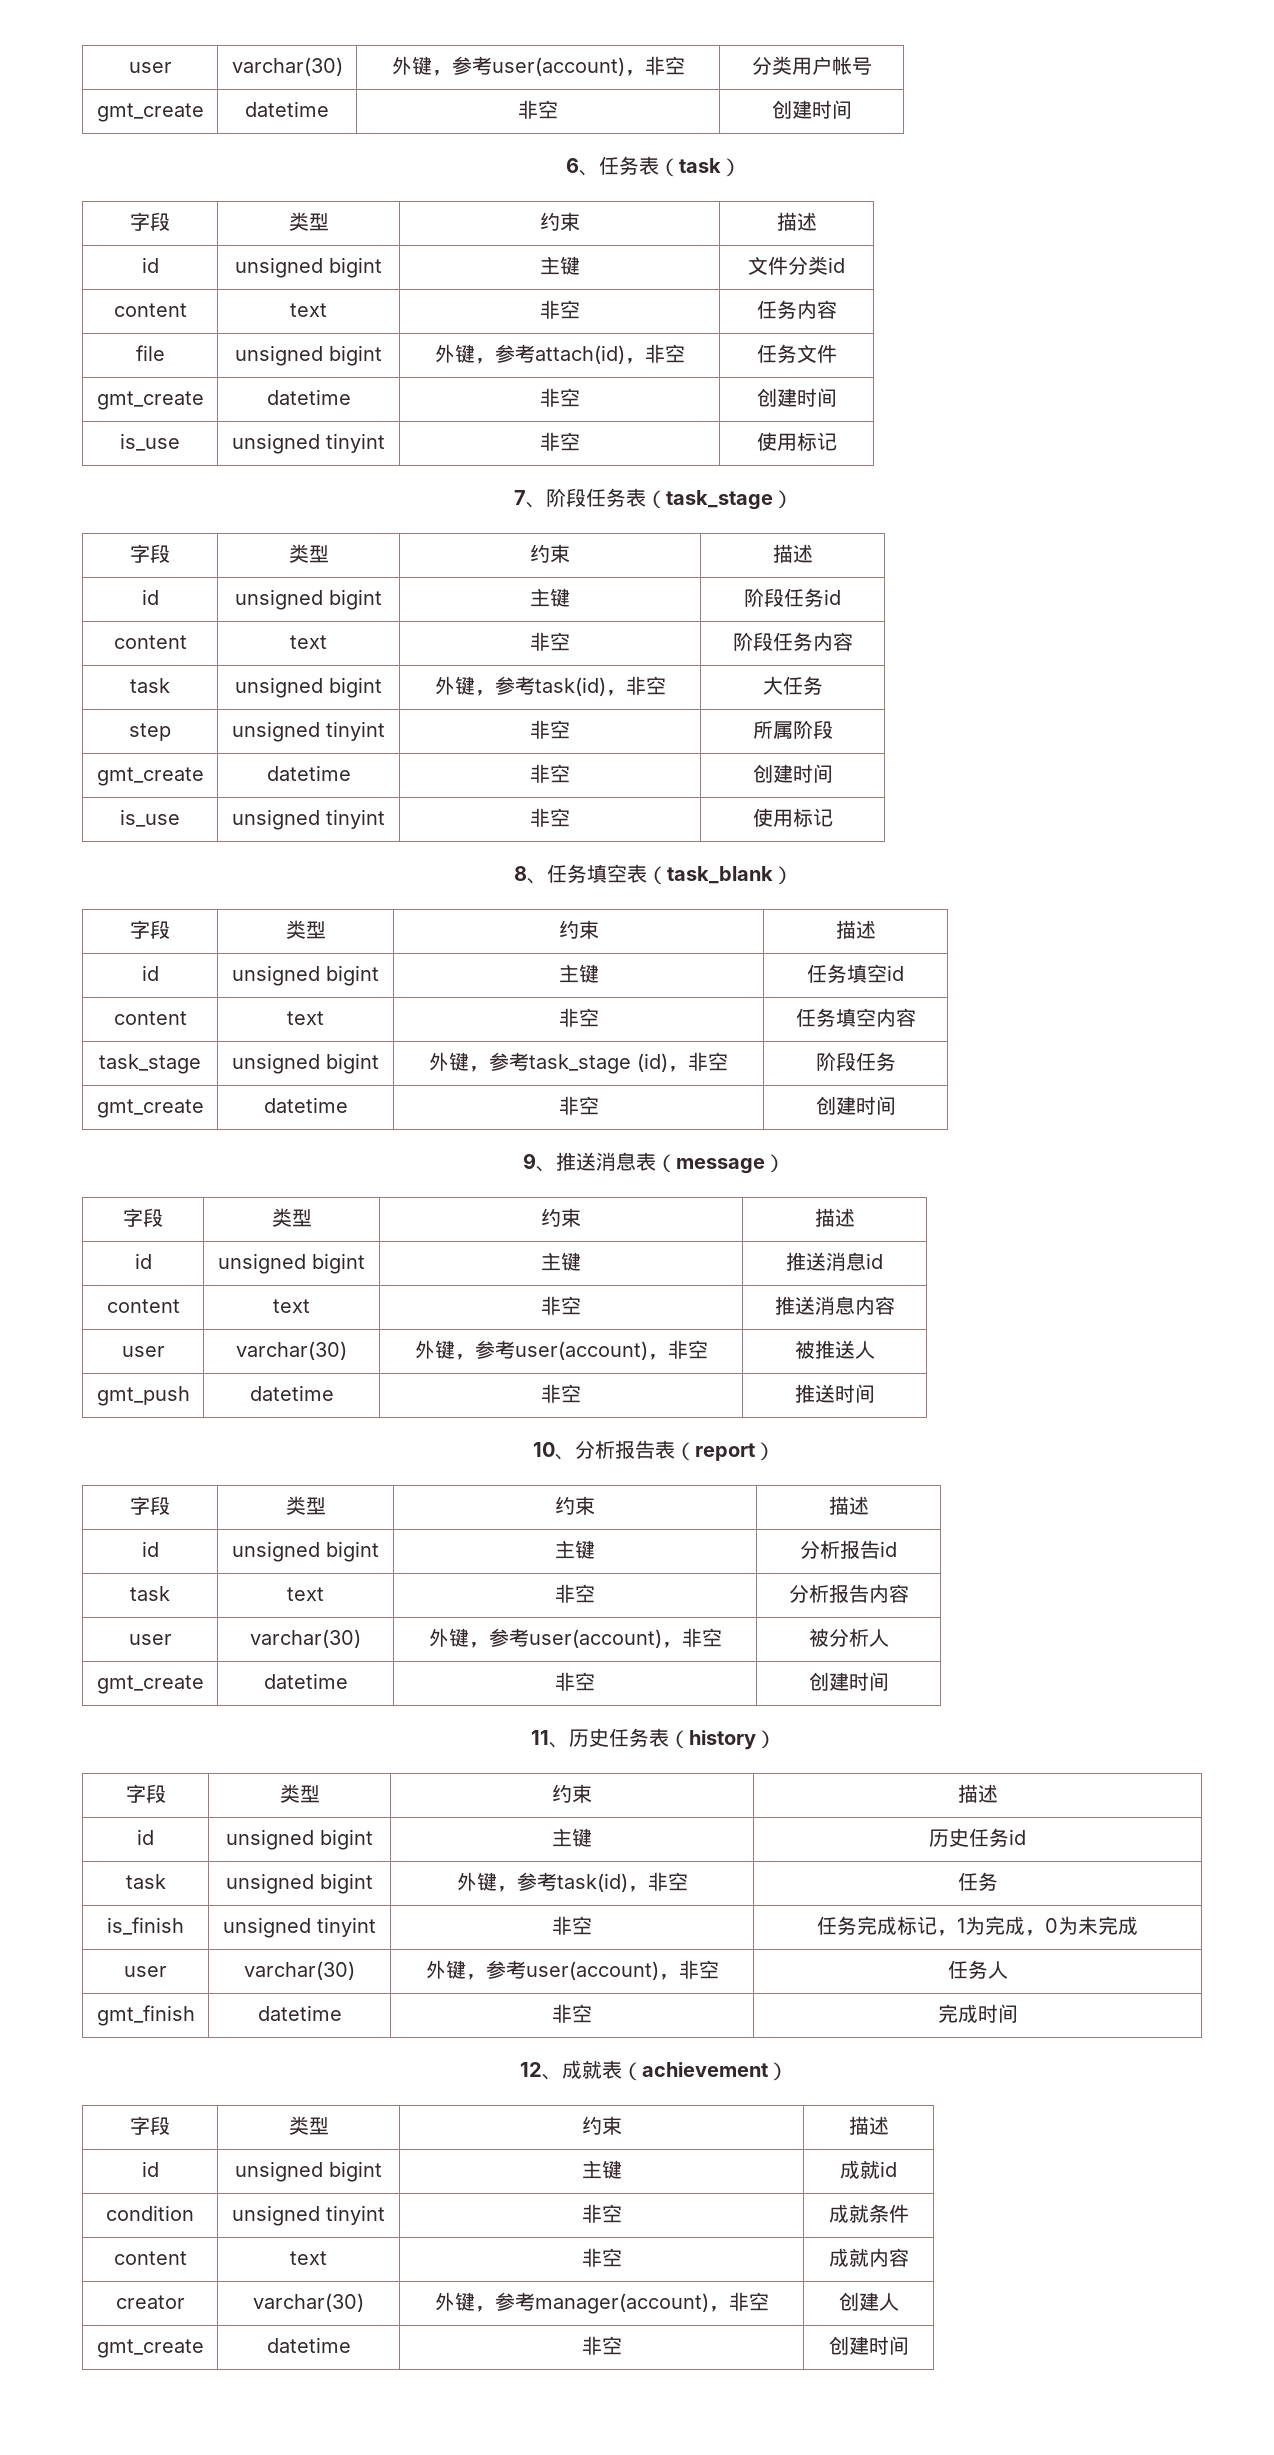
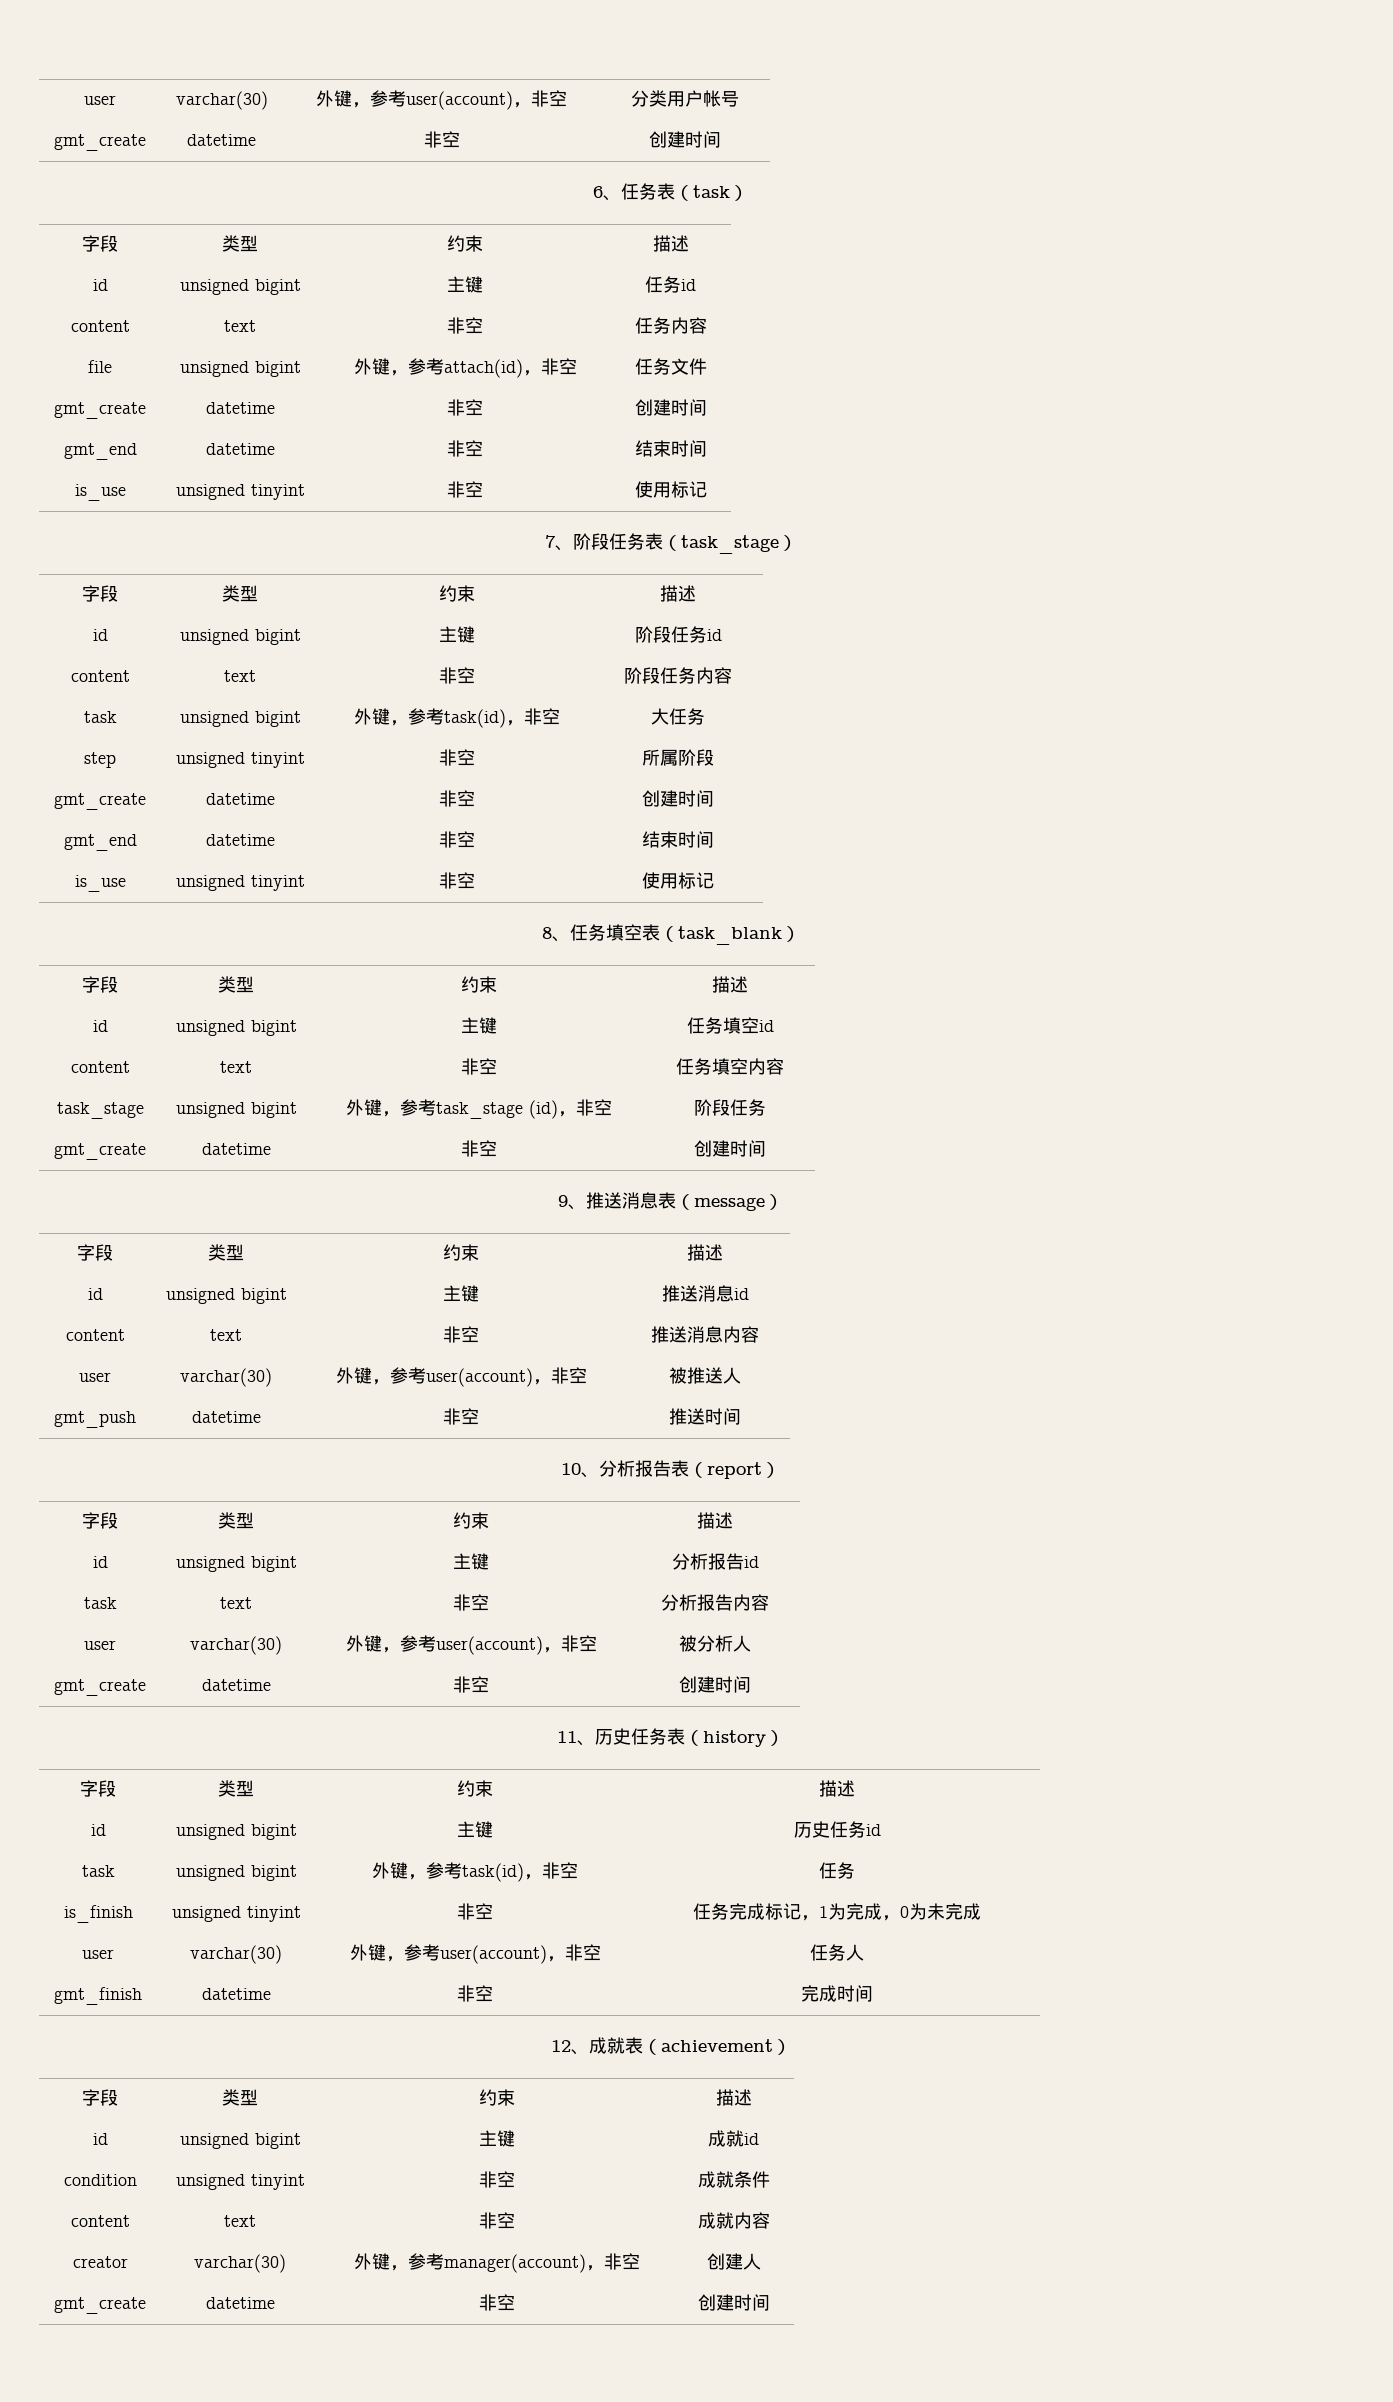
- id | unsigned bigint | 主键 | 文件分类id
+ id | unsigned bigint | 主键 | 任务id
  file | unsigned bigint | 外键，参考attach(id)，非空 | 任务文件
  gmt_create | datetime | 非空 | 创建时间
+ gmt_end | datetime | 非空 | 结束时间
  step | unsigned tinyint | 非空 | 所属阶段
  gmt_create | datetime | 非空 | 创建时间
+ gmt_end | datetime | 非空 | 结束时间

